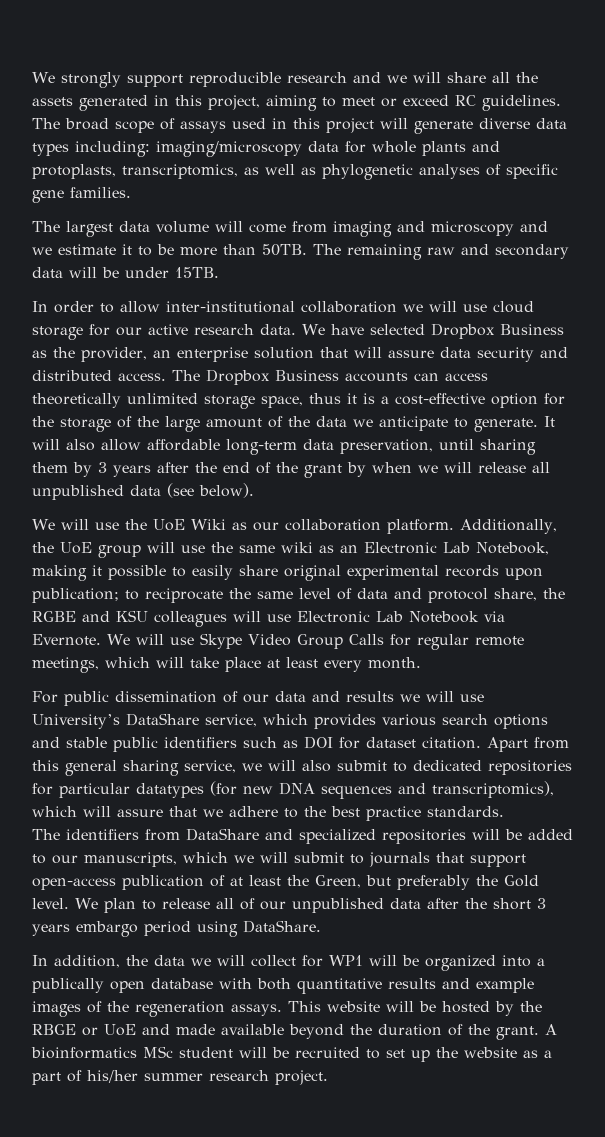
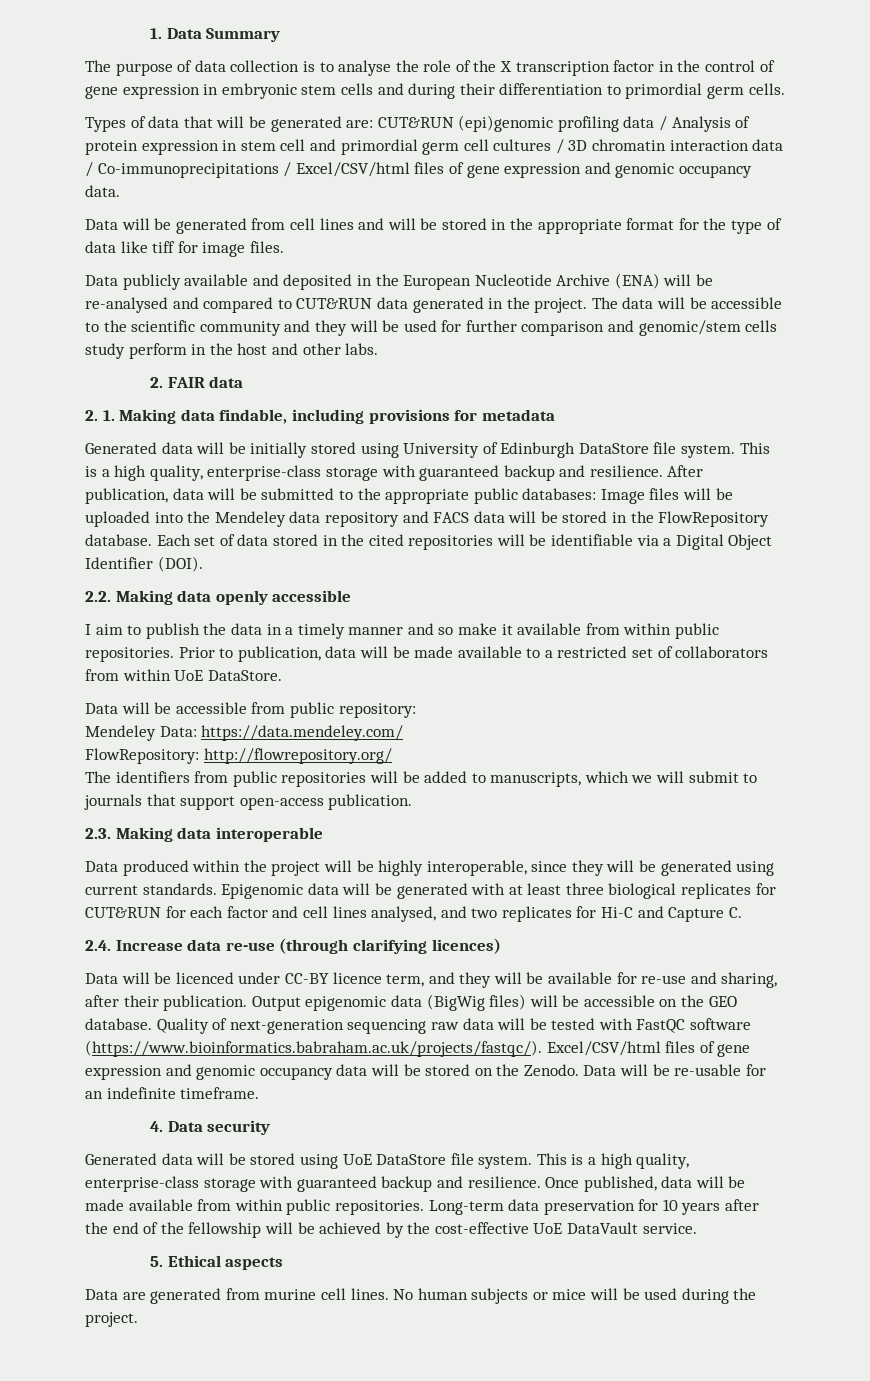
- We strongly support reproducible research and we will share all the assets generated in this project, aiming to meet or exceed RC guidelines. The broad scope of assays used in this project will generate diverse data types including: imaging/microscopy data for whole plants and protoplasts, transcriptomics, as well as phylogenetic analyses of specific gene families.
- The largest data volume will come from imaging and microscopy and we estimate it to be more than 50TB. The remaining raw and secondary data will be under 15TB.
- In order to allow inter-institutional collaboration we will use cloud storage for our active research data. We have selected Dropbox Business as the provider, an enterprise solution that will assure data security and distributed access. The Dropbox Business accounts can access theoretically unlimited storage space, thus it is a cost-effective option for the storage of the large amount of the data we anticipate to generate. It will also allow affordable long-term data preservation, until sharing them by 3 years after the end of the grant by when we will release all unpublished data (see below).
- We will use the UoE Wiki as our collaboration platform. Additionally, the UoE group will use the same wiki as an Electronic Lab Notebook, making it possible to easily share original experimental records upon publication; to reciprocate the same level of data and protocol share, the RGBE and KSU colleagues will use Electronic Lab Notebook via Evernote. We will use Skype Video Group Calls for regular remote meetings, which will take place at least every month.
- For public dissemination of our data and results we will use University’s DataShare service, which provides various search options and stable public identifiers such as DOI for dataset citation. Apart from this general sharing service, we will also submit to dedicated repositories for particular datatypes (for new DNA sequences and transcriptomics), which will assure that we adhere to the best practice standards.
+ 1. Data Summary
+ The purpose of data collection is to analyse the role of the X transcription factor in the control of gene expression in embryonic stem cells and during their differentiation to primordial germ cells.
+ Types of data that will be generated are: CUT&RUN (epi)genomic profiling data / Analysis of protein expression in stem cell and primordial germ cell cultures / 3D chromatin interaction data / Co-immunoprecipitations / Excel/CSV/html files of gene expression and genomic occupancy data.
+ Data will be generated from cell lines and will be stored in the appropriate format for the type of data like tiff for image files.
+ Data publicly available and deposited in the European Nucleotide Archive (ENA) will be re-analysed and compared to CUT&RUN data generated in the project. The data will be accessible to the scientific community and they will be used for further comparison and genomic/stem cells study perform in the host and other labs.
+ 2. FAIR data
+ 2. 1. Making data findable, including provisions for metadata
+ Generated data will be initially stored using University of Edinburgh DataStore file system. This is a high quality, enterprise-class storage with guaranteed backup and resilience. After publication, data will be submitted to the appropriate public databases: Image files will be uploaded into the Mendeley data repository and FACS data will be stored in the FlowRepository database. Each set of data stored in the cited repositories will be identifiable via a Digital Object Identifier (DOI).
+ 2.2. Making data openly accessible
+ I aim to publish the data in a timely manner and so make it available from within public repositories. Prior to publication, data will be made available to a restricted set of collaborators from within UoE DataStore.
+ Data will be accessible from public repository:
+ Mendeley Data: https://data.mendeley.com/
+ FlowRepository: http://flowrepository.org/
- The identifiers from DataShare and specialized repositories will be added to our manuscripts, which we will submit to journals that support open-access publication of at least the Green, but preferably the Gold level. We plan to release all of our unpublished data after the short 3 years embargo period using DataShare.
- In addition, the data we will collect for WP1 will be organized into a publically open database with both quantitative results and example images of the regeneration assays. This website will be hosted by the RBGE or UoE and made available beyond the duration of the grant. A bioinformatics MSc student will be recruited to set up the website as a part of his/her summer research project.
+ The identifiers from public repositories will be added to manuscripts, which we will submit to journals that support open-access publication.
+ 2.3. Making data interoperable
+ Data produced within the project will be highly interoperable, since they will be generated using current standards. Epigenomic data will be generated with at least three biological replicates for CUT&RUN for each factor and cell lines analysed, and two replicates for Hi-C and Capture C.
+ 2.4. Increase data re-use (through clarifying licences)
+ Data will be licenced under CC-BY licence term, and they will be available for re-use and sharing, after their publication. Output epigenomic data (BigWig files) will be accessible on the GEO database. Quality of next-generation sequencing raw data will be tested with FastQC software (https://www.bioinformatics.babraham.ac.uk/projects/fastqc/). Excel/CSV/html files of gene expression and genomic occupancy data will be stored on the Zenodo. Data will be re-usable for an indefinite timeframe.
+ 4. Data security
+ Generated data will be stored using UoE DataStore file system. This is a high quality, enterprise-class storage with guaranteed backup and resilience. Once published, data will be made available from within public repositories. Long-term data preservation for 10 years after the end of the fellowship will be achieved by the cost-effective UoE DataVault service.
+ 5. Ethical aspects
+ Data are generated from murine cell lines. No human subjects or mice will be used during the project.

